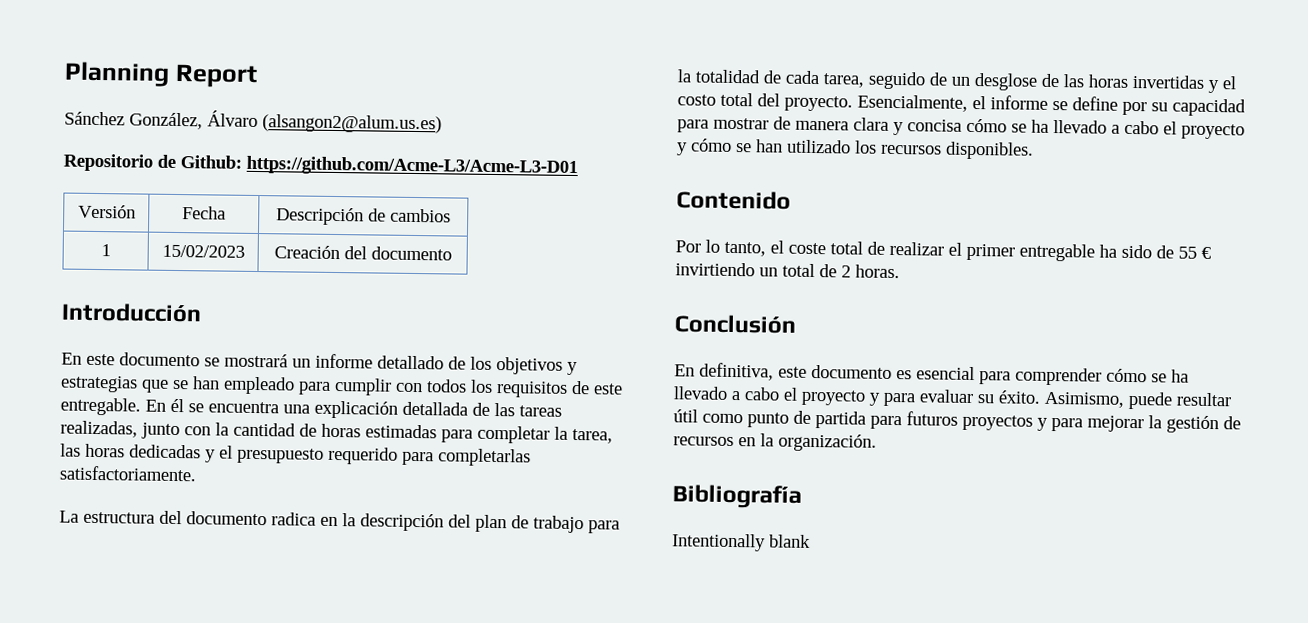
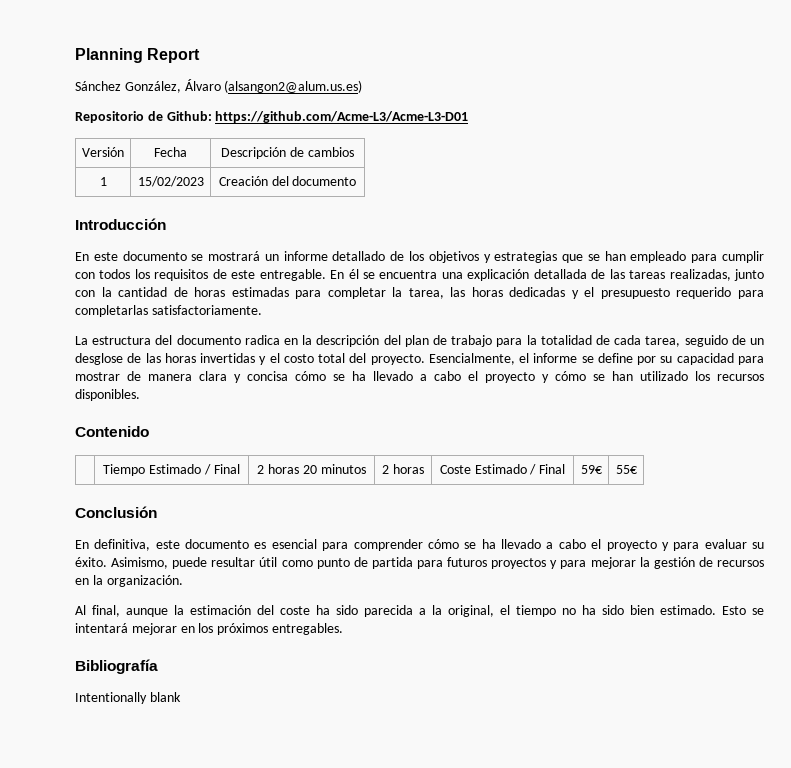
- Por lo tanto, el coste total de realizar el primer entregable ha sido de 55 € invirtiendo un total de 2 horas.
+ | Tiempo Estimado / Final | 2 horas 20 minutos | 2 horas | Coste Estimado / Final | 59€ | 55€
+ Al final, aunque la estimación del coste ha sido parecida a la original, el tiempo no ha sido bien estimado. Esto se intentará mejorar en los próximos entregables.

